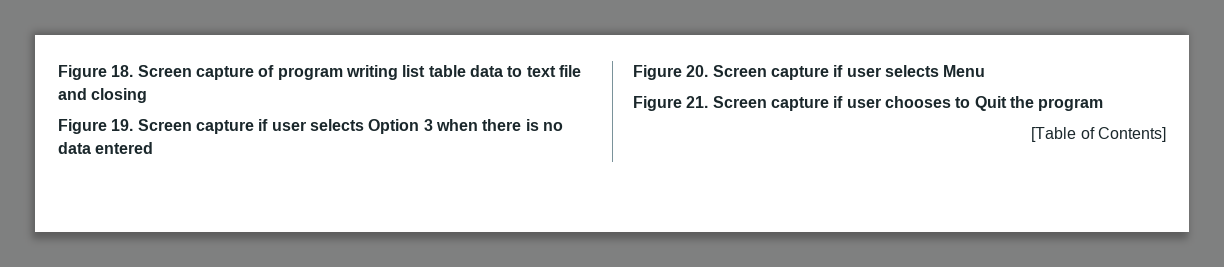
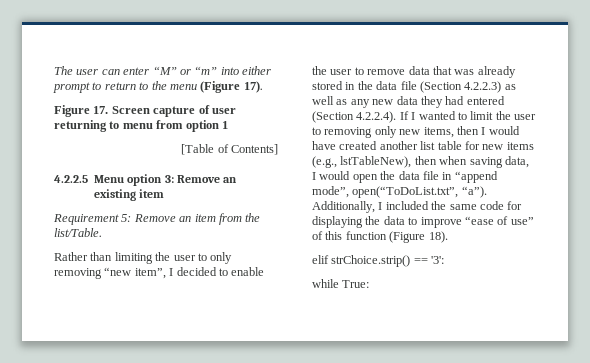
- Figure 18. Screen capture of program writing list table data to text file and closing
- Figure 19. Screen capture if user selects Option 3 when there is no data entered
- Figure 20. Screen capture if user selects Menu
- Figure 21. Screen capture if user chooses to Quit the program
+ The user can enter “M” or “m” into either prompt to return to the menu (Figure 17).
+ Figure 17. Screen capture of user returning to menu from option 1
  [Table of Contents]
+ 4.2.2.5 Menu option 3: Remove an existing item
+ Requirement 5: Remove an item from the list/Table.
+ Rather than limiting the user to only removing “new item”, I decided to enable the user to remove data that was already stored in the data file (Section 4.2.2.3) as well as any new data they had entered (Section 4.2.2.4). If I wanted to limit the user to removing only new items, then I would have created another list table for new items (e.g., lstTableNew), then when saving data, I would open the data file in “append mode”, open(“ToDoList.txt”, “a”). Additionally, I included the same code for displaying the data to improve “ease of use” of this function (Figure 18).
+ elif strChoice.strip() == '3':
+ while True:

